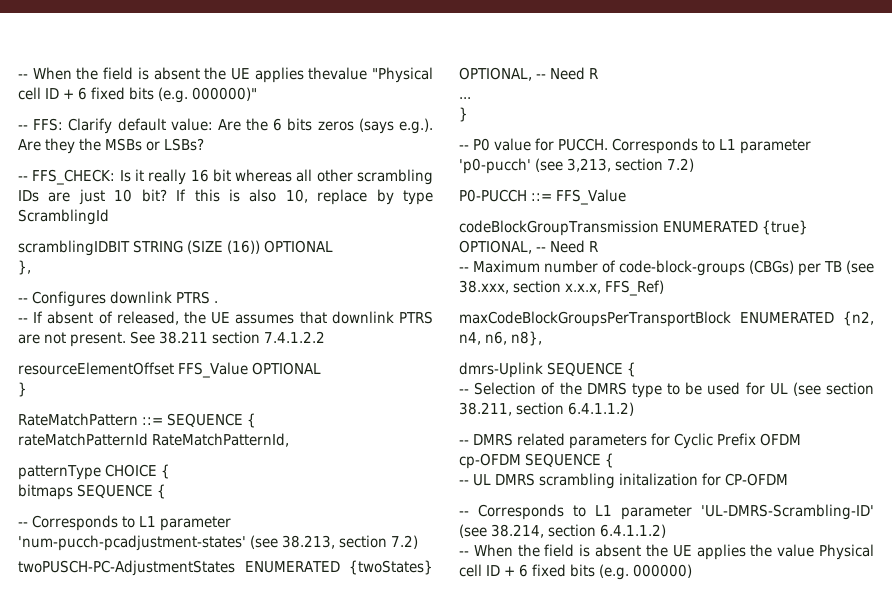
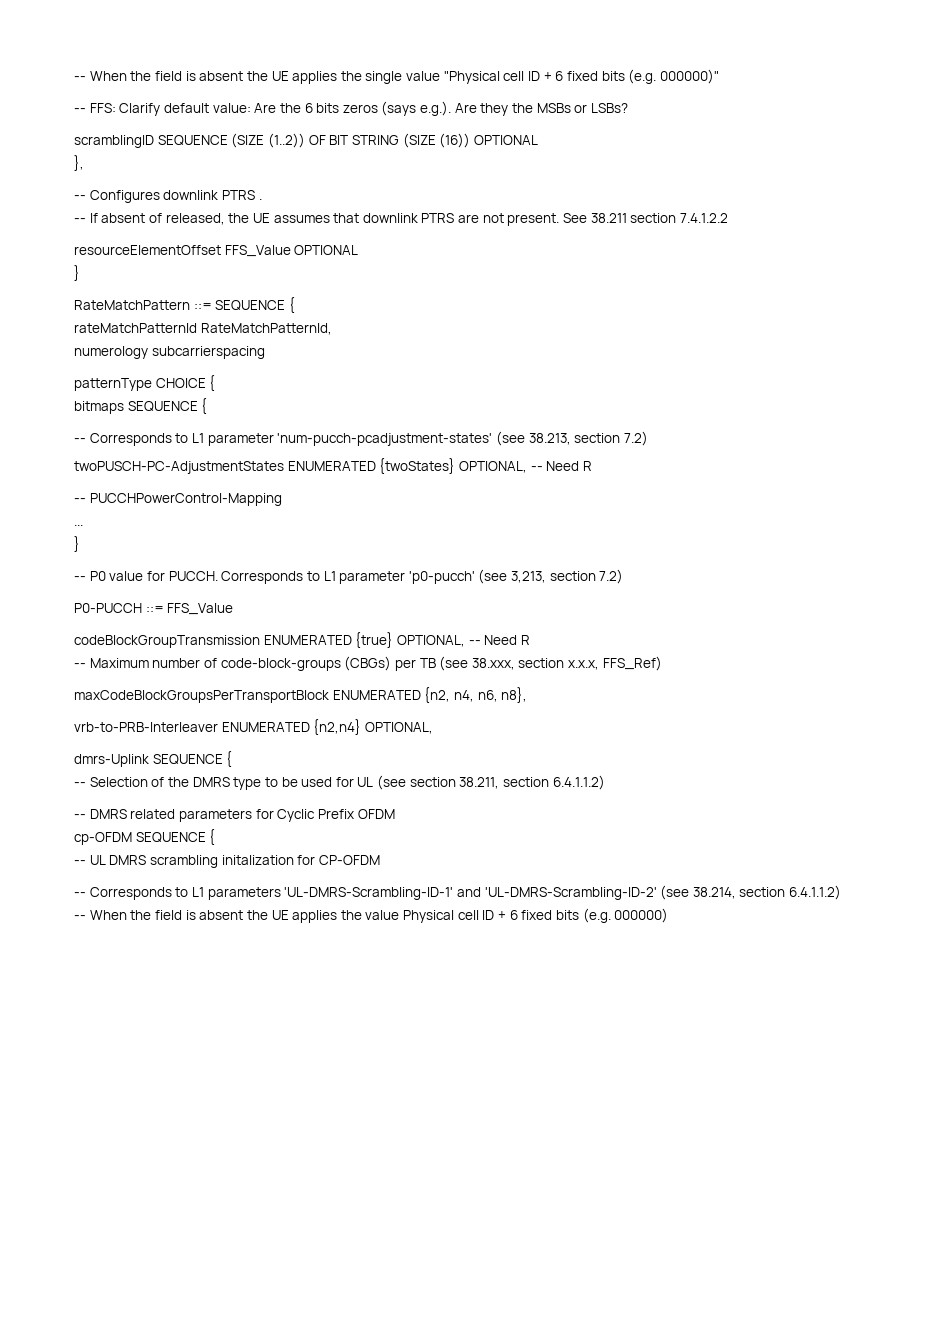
- -- When the field is absent the UE applies thevalue "Physical cell ID + 6 fixed bits (e.g. 000000)"
+ -- When the field is absent the UE applies the single value "Physical cell ID + 6 fixed bits (e.g. 000000)"
- -- FFS_CHECK: Is it really 16 bit whereas all other scrambling IDs are just 10 bit? If this is also 10, replace by type ScramblingId
- scramblingIDBIT STRING (SIZE (16)) OPTIONAL
+ scramblingID SEQUENCE (SIZE (1..2)) OF BIT STRING (SIZE (16)) OPTIONAL
+ numerology subcarrierspacing
+ -- PUCCHPowerControl-Mapping
+ vrb-to-PRB-Interleaver ENUMERATED {n2,n4} OPTIONAL,
- -- Corresponds to L1 parameter 'UL-DMRS-Scrambling-ID' (see 38.214, section 6.4.1.1.2)
+ -- Corresponds to L1 parameters 'UL-DMRS-Scrambling-ID-1' and 'UL-DMRS-Scrambling-ID-2' (see 38.214, section 6.4.1.1.2)

